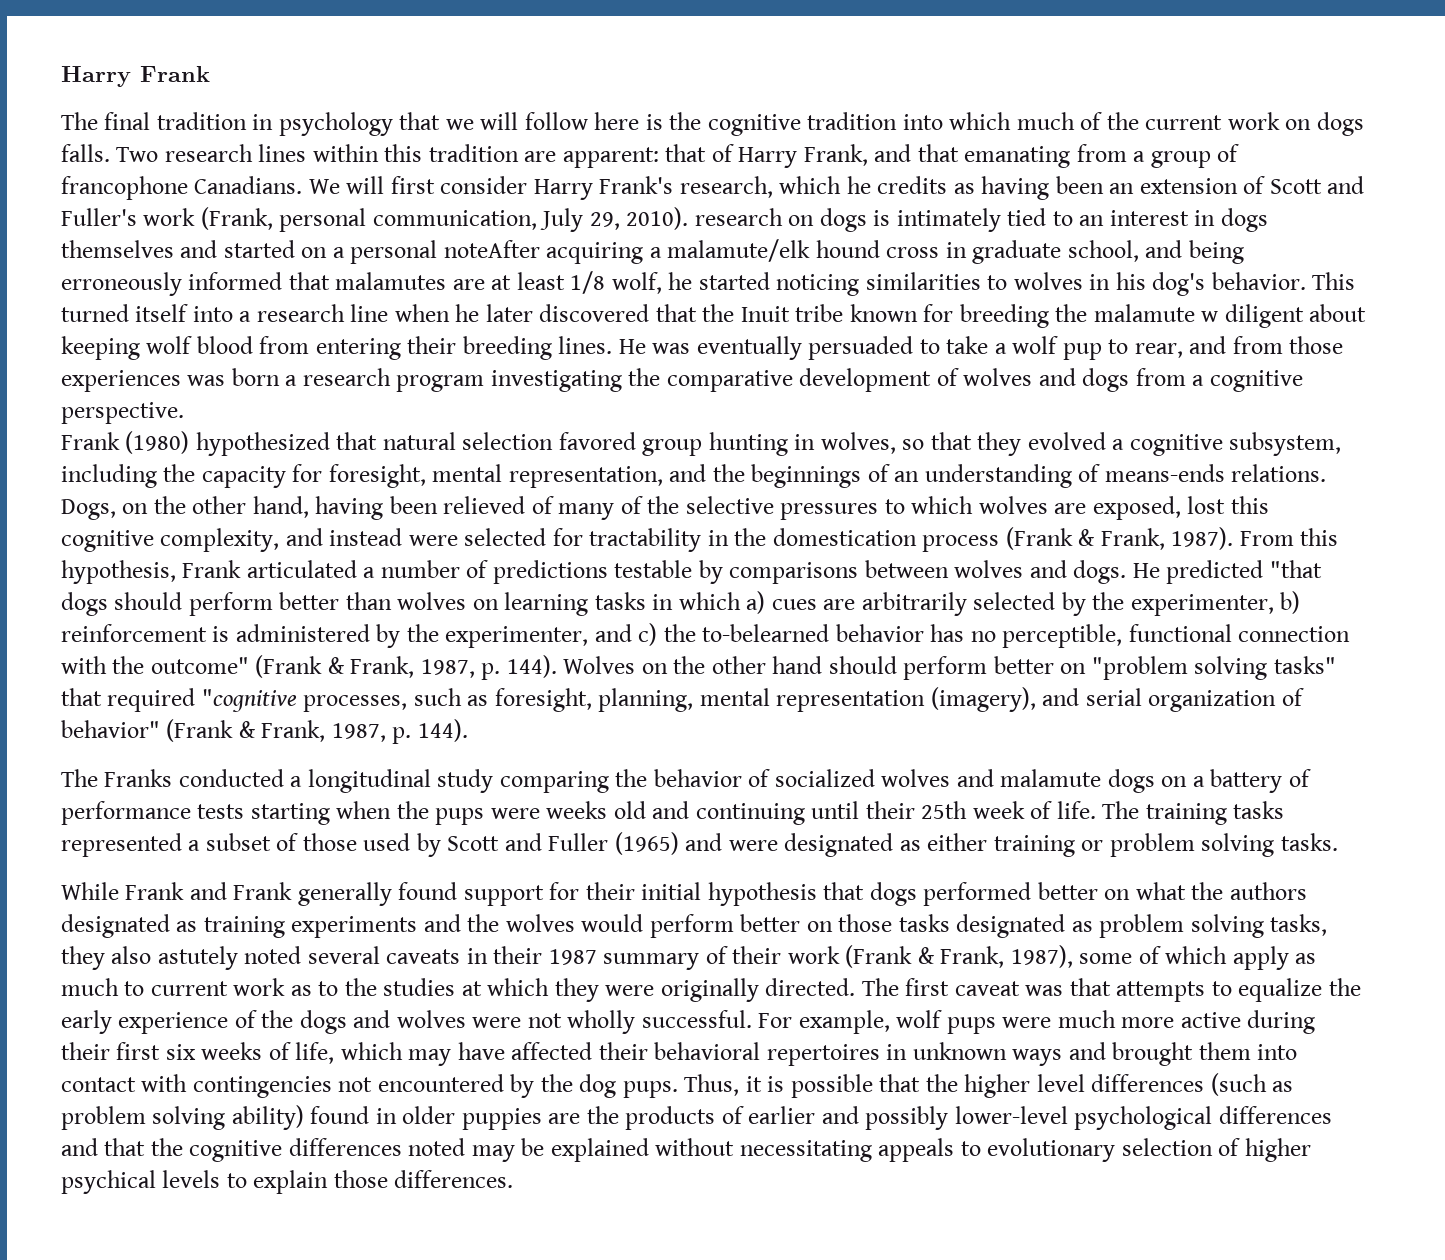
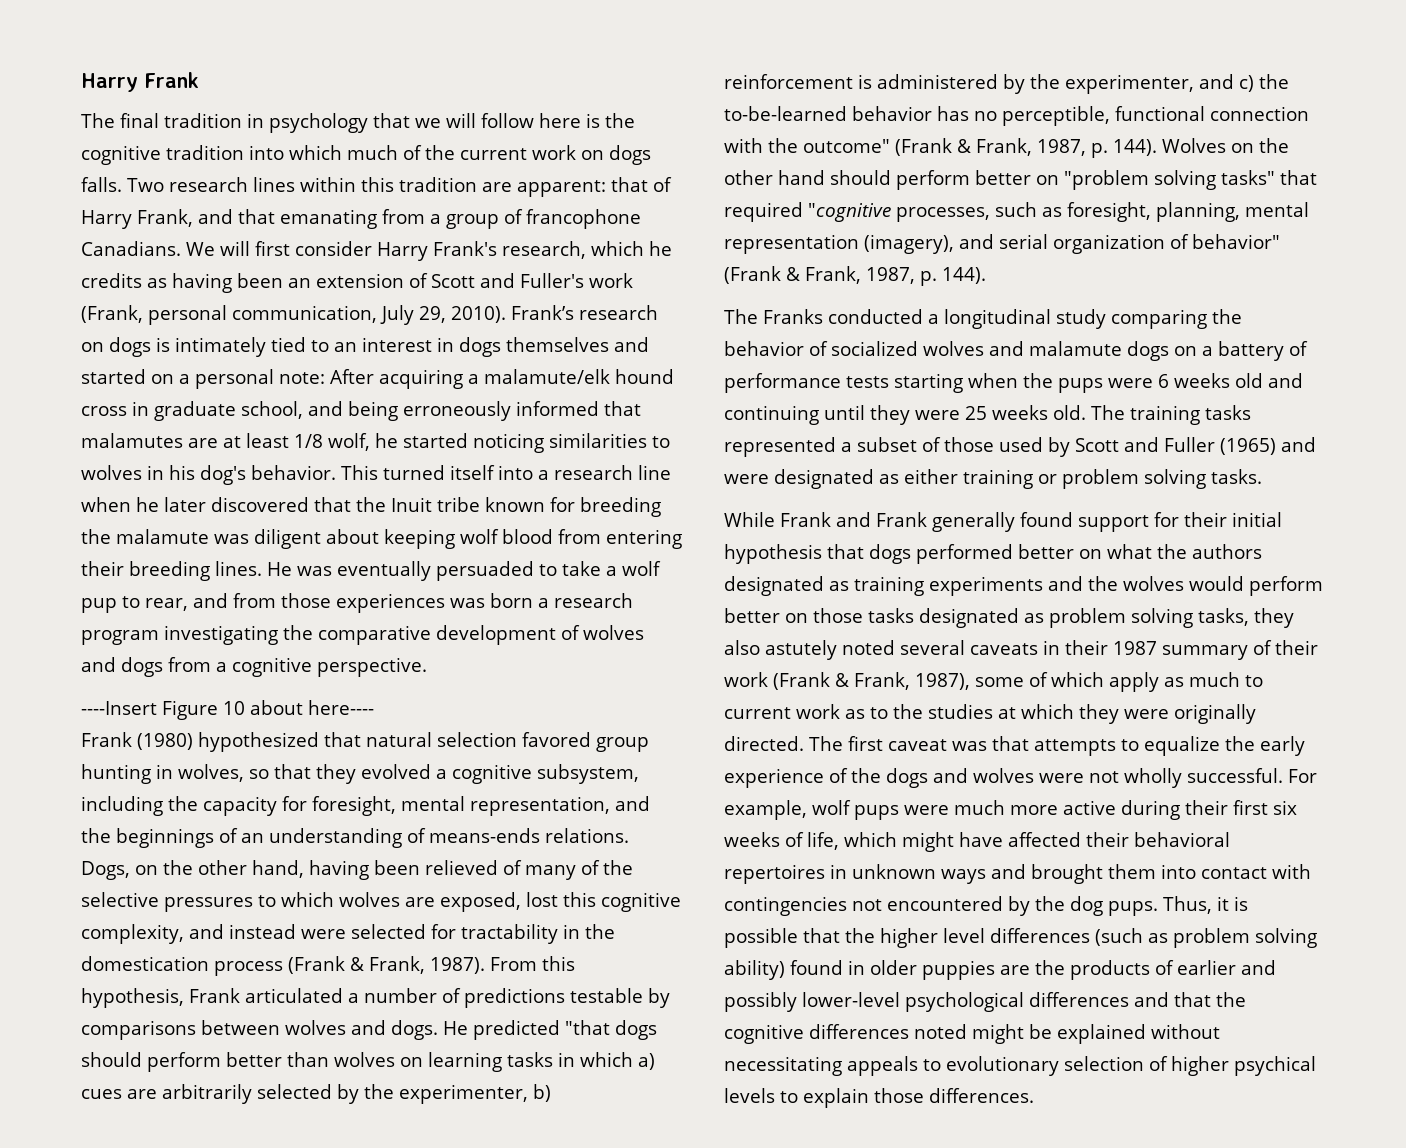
- We will first consider Harry Frank's research, which he credits as having been an extension of Scott and Fuller's work (Frank, personal communication, July 29, 2010). research on dogs is intimately tied to an interest in dogs themselves and started on a personal noteAfter acquiring a malamute/elk hound cross in graduate school, and being erroneously informed that malamutes are at least 1/8 wolf, he started noticing similarities to wolves in his dog's behavior.
+ We will first consider Harry Frank's research, which he credits as having been an extension of Scott and Fuller's work (Frank, personal communication, July 29, 2010). Frank’s research on dogs is intimately tied to an interest in dogs themselves and started on a personal note: After acquiring a malamute/elk hound cross in graduate school, and being erroneously informed that malamutes are at least 1/8 wolf, he started noticing similarities to wolves in his dog's behavior.
- This turned itself into a research line when he later discovered that the Inuit tribe known for breeding the malamute w diligent about keeping wolf blood from entering their breeding lines.
+ This turned itself into a research line when he later discovered that the Inuit tribe known for breeding the malamute was diligent about keeping wolf blood from entering their breeding lines.
+ ----Insert Figure 10 about here----
- He predicted "that dogs should perform better than wolves on learning tasks in which a) cues are arbitrarily selected by the experimenter, b) reinforcement is administered by the experimenter, and c) the to-belearned behavior has no perceptible, functional connection with the outcome" (Frank & Frank, 1987, p. 144).
+ He predicted "that dogs should perform better than wolves on learning tasks in which a) cues are arbitrarily selected by the experimenter, b) reinforcement is administered by the experimenter, and c) the to-be-learned behavior has no perceptible, functional connection with the outcome" (Frank & Frank, 1987, p. 144).
- The Franks conducted a longitudinal study comparing the behavior of socialized wolves and malamute dogs on a battery of performance tests starting when the pups were weeks old and continuing until their 25th week of life.
+ The Franks conducted a longitudinal study comparing the behavior of socialized wolves and malamute dogs on a battery of performance tests starting when the pups were 6 weeks old and continuing until they were 25 weeks old.
- For example, wolf pups were much more active during their first six weeks of life, which may have affected their behavioral repertoires in unknown ways and brought them into contact with contingencies not encountered by the dog pups.
+ For example, wolf pups were much more active during their first six weeks of life, which might have affected their behavioral repertoires in unknown ways and brought them into contact with contingencies not encountered by the dog pups.
- Thus, it is possible that the higher level differences (such as problem solving ability) found in older puppies are the products of earlier and possibly lower-level psychological differences and that the cognitive differences noted may be explained without necessitating appeals to evolutionary selection of higher psychical levels to explain those differences.
+ Thus, it is possible that the higher level differences (such as problem solving ability) found in older puppies are the products of earlier and possibly lower-level psychological differences and that the cognitive differences noted might be explained without necessitating appeals to evolutionary selection of higher psychical levels to explain those differences.

